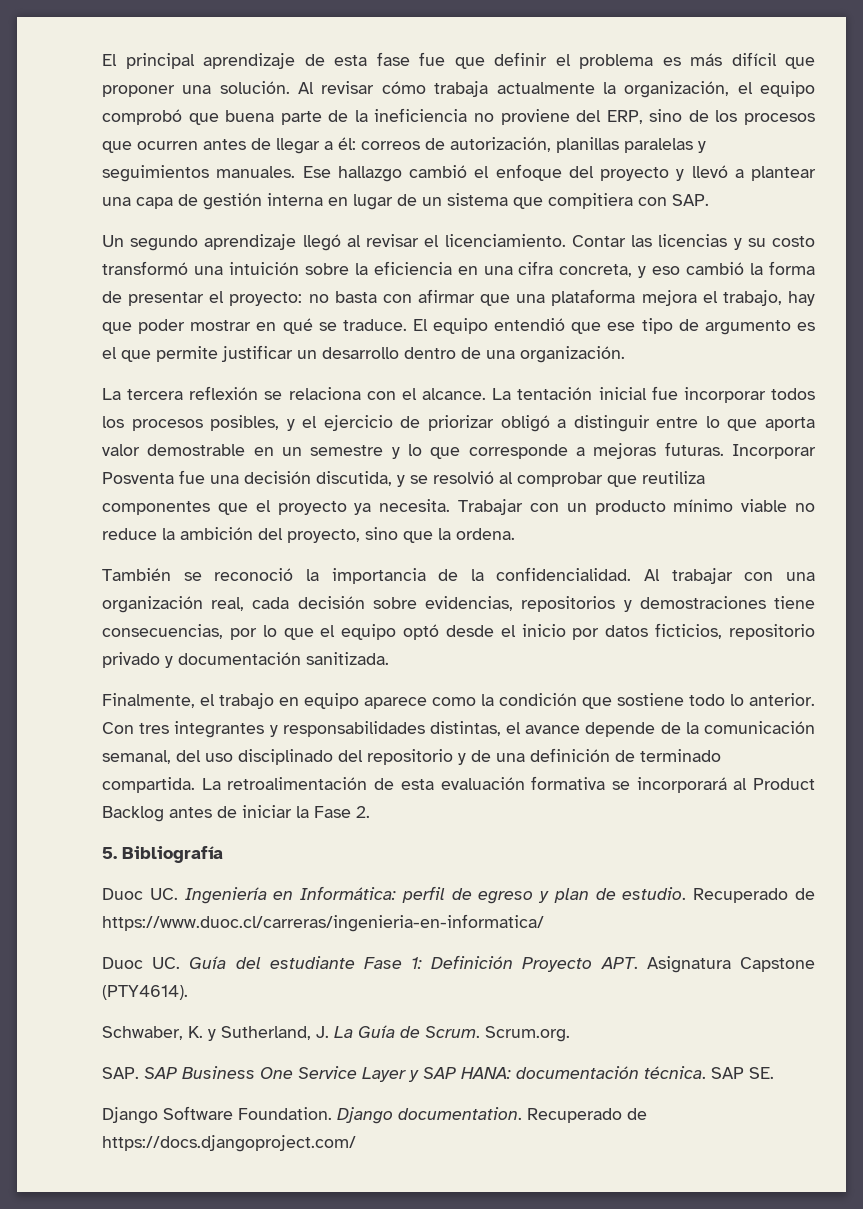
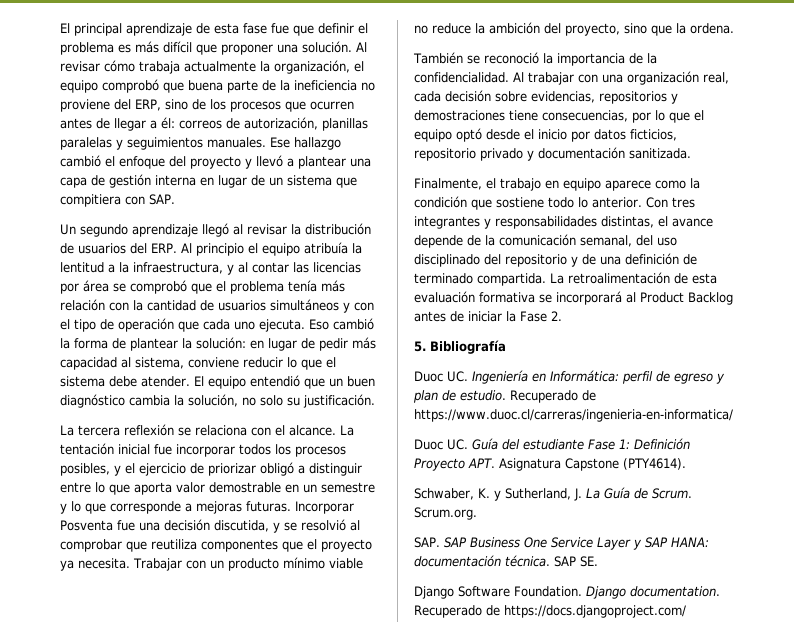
- Un segundo aprendizaje llegó al revisar el licenciamiento. Contar las licencias y su costo transformó una intuición sobre la eficiencia en una cifra concreta, y eso cambió la forma de presentar el proyecto: no basta con afirmar que una plataforma mejora el trabajo, hay que poder mostrar en qué se traduce. El equipo entendió que ese tipo de argumento es el que permite justificar un desarrollo dentro de una organización.
+ Un segundo aprendizaje llegó al revisar la distribución de usuarios del ERP. Al principio el equipo atribuía la lentitud a la infraestructura, y al contar las licencias por área se comprobó que el problema tenía más relación con la cantidad de usuarios simultáneos y con el tipo de operación que cada uno ejecuta. Eso cambió la forma de plantear la solución: en lugar de pedir más capacidad al sistema, conviene reducir lo que el sistema debe atender. El equipo entendió que un buen diagnóstico cambia la solución, no solo su justificación.

